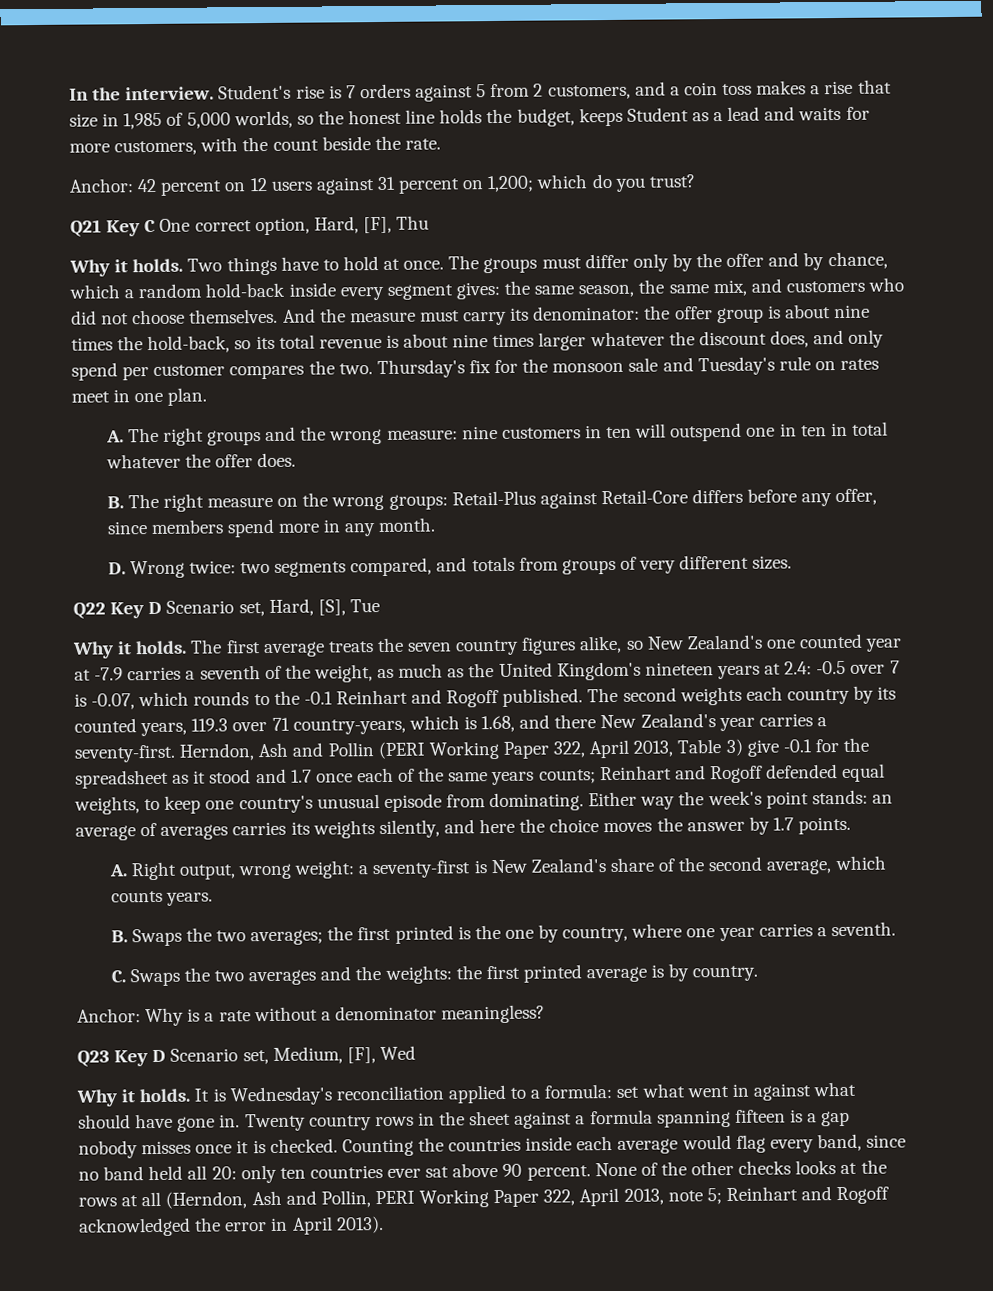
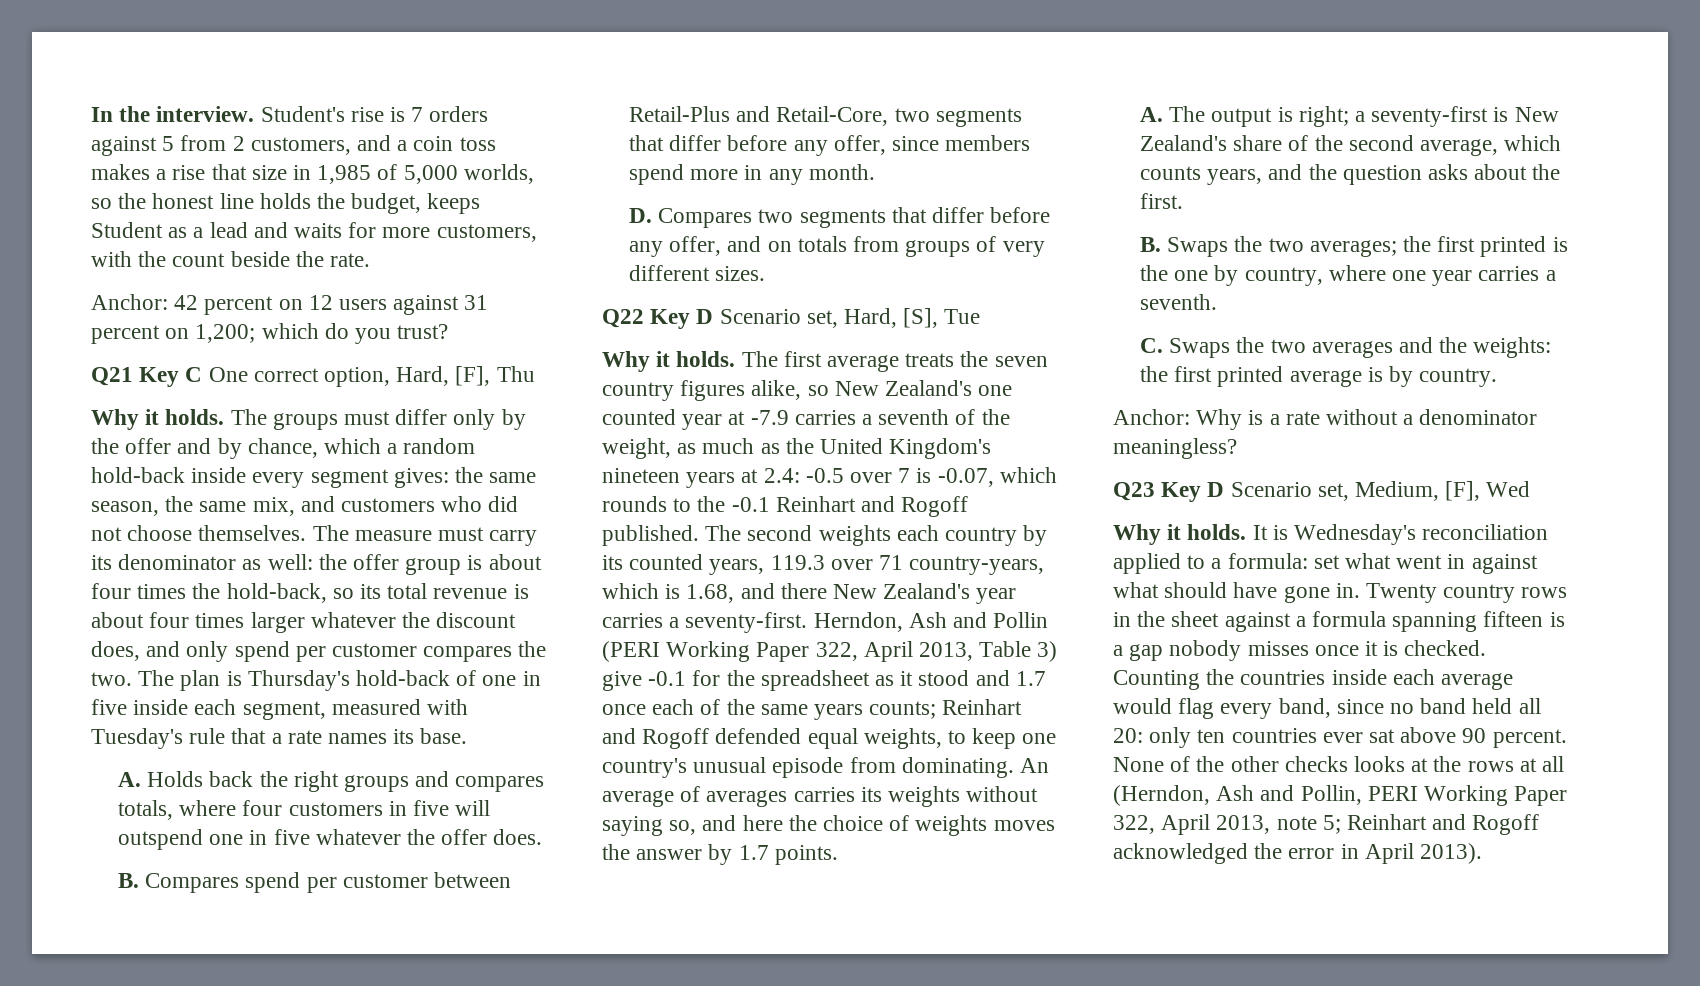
- Two things have to hold at once.
- And the measure must carry its denominator: the offer group is about nine times the hold-back, so its total revenue is about nine times larger whatever the discount does, and only spend per customer compares the two.
+ The measure must carry its denominator as well: the offer group is about four times the hold-back, so its total revenue is about four times larger whatever the discount does, and only spend per customer compares the two.
- Thursday's fix for the monsoon sale and Tuesday's rule on rates meet in one plan.
- A. The right groups and the wrong measure: nine customers in ten will outspend one in ten in total whatever the offer does.
+ The plan is Thursday's hold-back of one in five inside each segment, measured with Tuesday's rule that a rate names its base.
+ A. Holds back the right groups and compares totals, where four customers in five will outspend one in five whatever the offer does.
- B. The right measure on the wrong groups: Retail-Plus against Retail-Core differs before any offer, since members spend more in any month.
+ B. Compares spend per customer between Retail-Plus and Retail-Core, two segments that differ before any offer, since members spend more in any month.
- D. Wrong twice: two segments compared, and totals from groups of very different sizes.
+ D. Compares two segments that differ before any offer, and on totals from groups of very different sizes.
- Either way the week's point stands: an average of averages carries its weights silently, and here the choice moves the answer by 1.7 points.
+ An average of averages carries its weights without saying so, and here the choice of weights moves the answer by 1.7 points.
- A. Right output, wrong weight: a seventy-first is New Zealand's share of the second average, which counts years.
+ A. The output is right; a seventy-first is New Zealand's share of the second average, which counts years, and the question asks about the first.

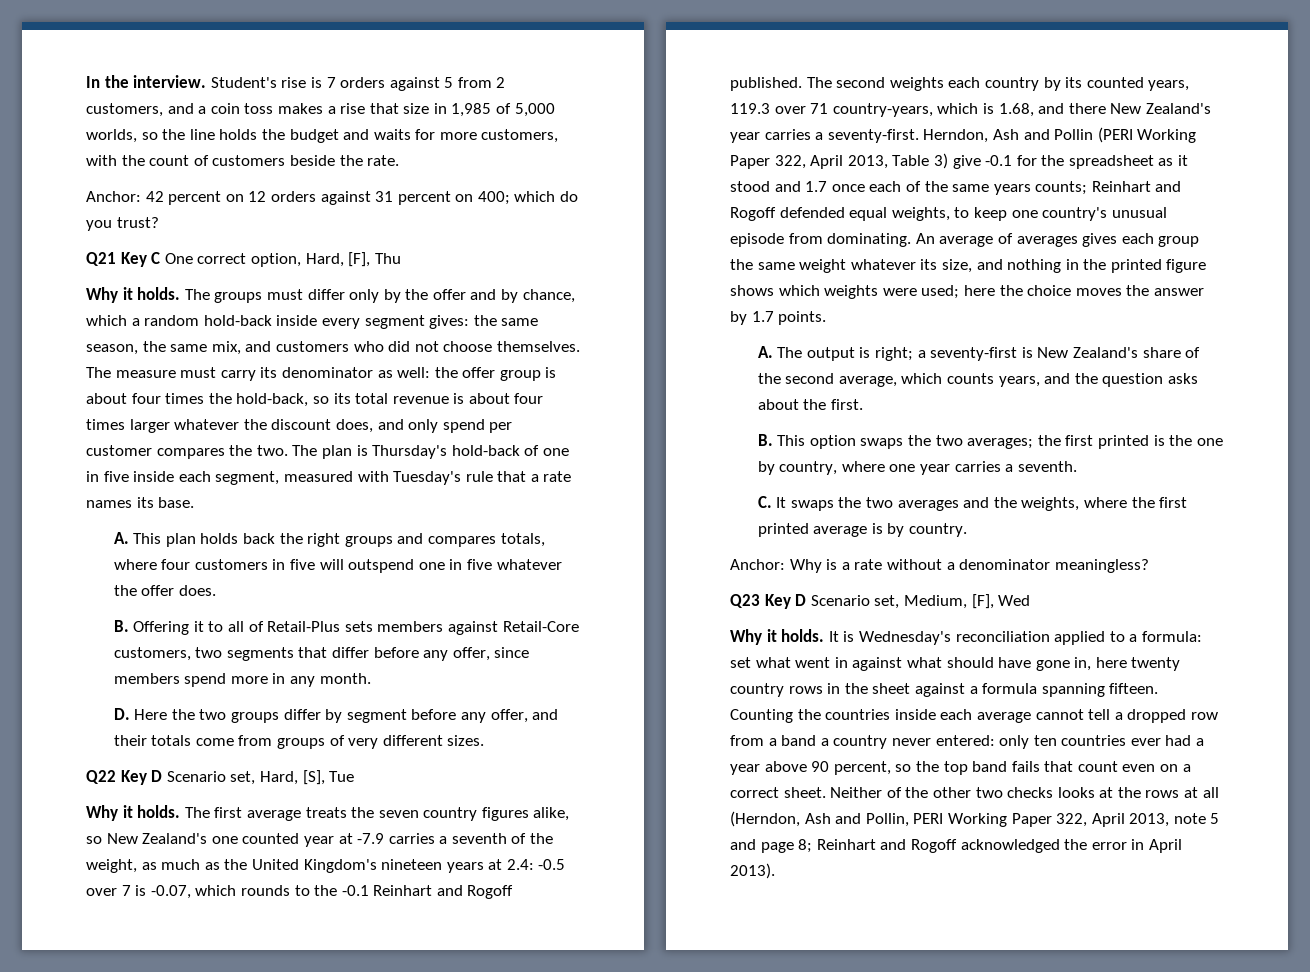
- Student's rise is 7 orders against 5 from 2 customers, and a coin toss makes a rise that size in 1,985 of 5,000 worlds, so the honest line holds the budget, keeps Student as a lead and waits for more customers, with the count beside the rate.
+ Student's rise is 7 orders against 5 from 2 customers, and a coin toss makes a rise that size in 1,985 of 5,000 worlds, so the line holds the budget and waits for more customers, with the count of customers beside the rate.
- Anchor: 42 percent on 12 users against 31 percent on 1,200; which do you trust?
+ Anchor: 42 percent on 12 orders against 31 percent on 400; which do you trust?
- A. Holds back the right groups and compares totals, where four customers in five will outspend one in five whatever the offer does.
+ A. This plan holds back the right groups and compares totals, where four customers in five will outspend one in five whatever the offer does.
- B. Compares spend per customer between Retail-Plus and Retail-Core, two segments that differ before any offer, since members spend more in any month.
+ B. Offering it to all of Retail-Plus sets members against Retail-Core customers, two segments that differ before any offer, since members spend more in any month.
- D. Compares two segments that differ before any offer, and on totals from groups of very different sizes.
+ D. Here the two groups differ by segment before any offer, and their totals come from groups of very different sizes.
- An average of averages carries its weights without saying so, and here the choice of weights moves the answer by 1.7 points.
+ An average of averages gives each group the same weight whatever its size, and nothing in the printed figure shows which weights were used; here the choice moves the answer by 1.7 points.
- B. Swaps the two averages; the first printed is the one by country, where one year carries a seventh.
+ B. This option swaps the two averages; the first printed is the one by country, where one year carries a seventh.
- C. Swaps the two averages and the weights: the first printed average is by country.
+ C. It swaps the two averages and the weights, where the first printed average is by country.
- It is Wednesday's reconciliation applied to a formula: set what went in against what should have gone in. Twenty country rows in the sheet against a formula spanning fifteen is a gap nobody misses once it is checked.
+ It is Wednesday's reconciliation applied to a formula: set what went in against what should have gone in, here twenty country rows in the sheet against a formula spanning fifteen.
- Counting the countries inside each average would flag every band, since no band held all 20: only ten countries ever sat above 90 percent. None of the other checks looks at the rows at all (Herndon, Ash and Pollin, PERI Working Paper 322, April 2013, note 5; Reinhart and Rogoff acknowledged the error in April 2013).
+ Counting the countries inside each average cannot tell a dropped row from a band a country never entered: only ten countries ever had a year above 90 percent, so the top band fails that count even on a correct sheet. Neither of the other two checks looks at the rows at all (Herndon, Ash and Pollin, PERI Working Paper 322, April 2013, note 5 and page 8; Reinhart and Rogoff acknowledged the error in April 2013).

